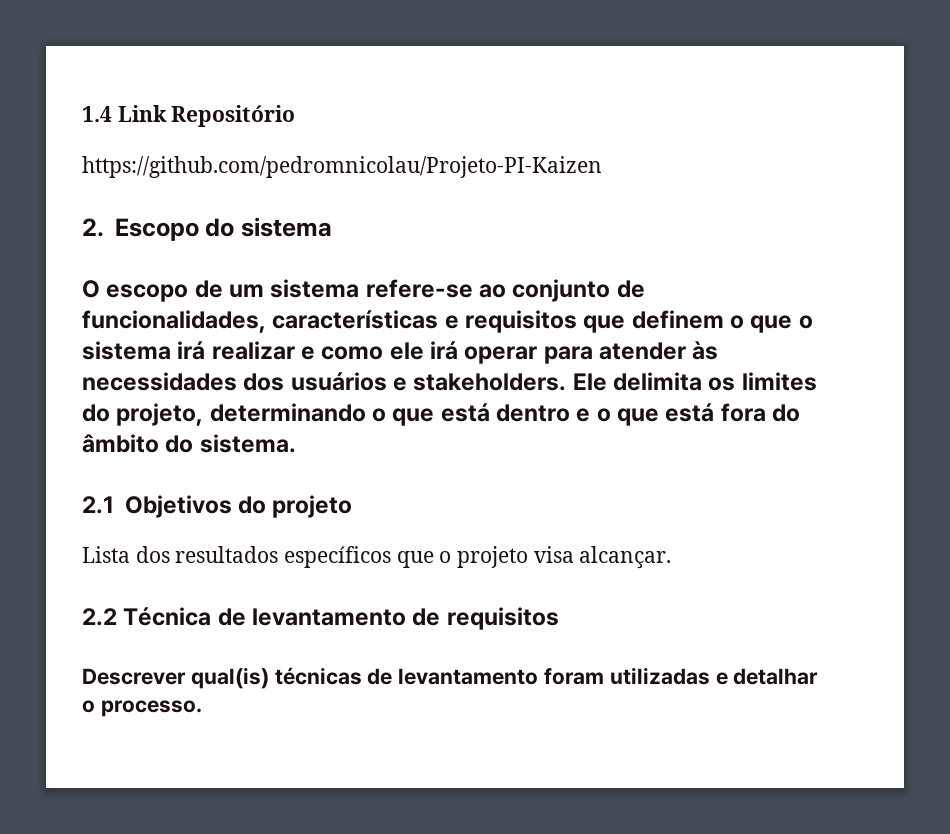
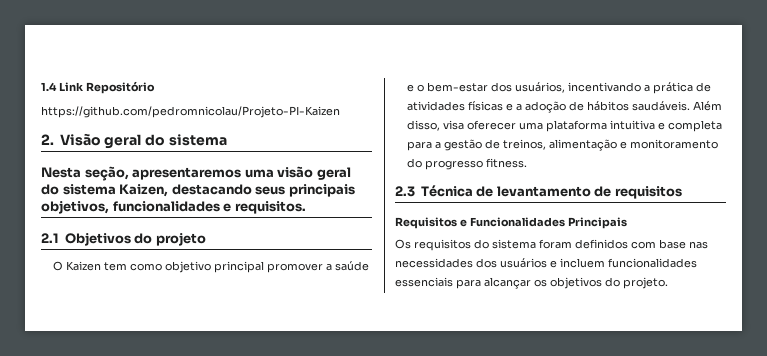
- 2. Escopo do sistema
+ 2. Visão geral do sistema
- O escopo de um sistema refere-se ao conjunto de funcionalidades, características e requisitos que definem o que o sistema irá realizar e como ele irá operar para atender às necessidades dos usuários e stakeholders. Ele delimita os limites do projeto, determinando o que está dentro e o que está fora do âmbito do sistema.
+ Nesta seção, apresentaremos uma visão geral do sistema Kaizen, destacando seus principais objetivos, funcionalidades e requisitos.
  2.1 Objetivos do projeto
- Lista dos resultados específicos que o projeto visa alcançar.
- 2.2 Técnica de levantamento de requisitos
+ O Kaizen tem como objetivo principal promover a saúde e o bem-estar dos usuários, incentivando a prática de atividades físicas e a adoção de hábitos saudáveis. Além disso, visa oferecer uma plataforma intuitiva e completa para a gestão de treinos, alimentação e monitoramento do progresso fitness.
+ 2.3 Técnica de levantamento de requisitos
- Descrever qual(is) técnicas de levantamento foram utilizadas e detalhar o processo.
+ Requisitos e Funcionalidades Principais
+ Os requisitos do sistema foram definidos com base nas necessidades dos usuários e incluem funcionalidades essenciais para alcançar os objetivos do projeto.

